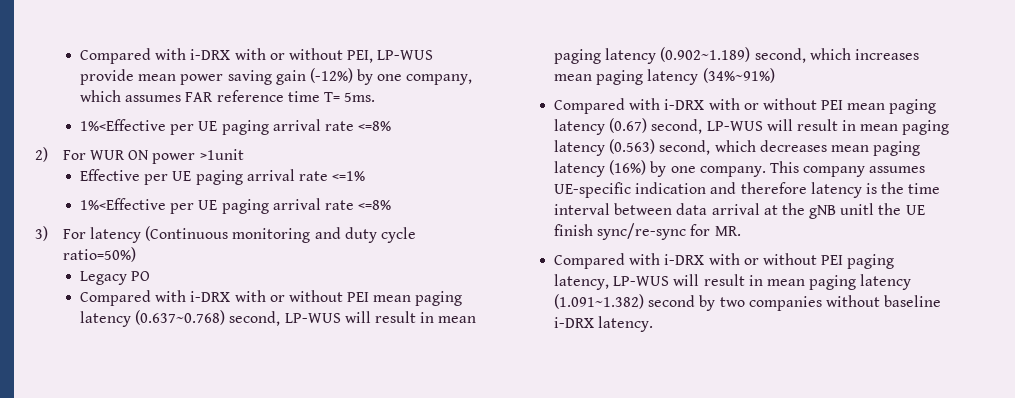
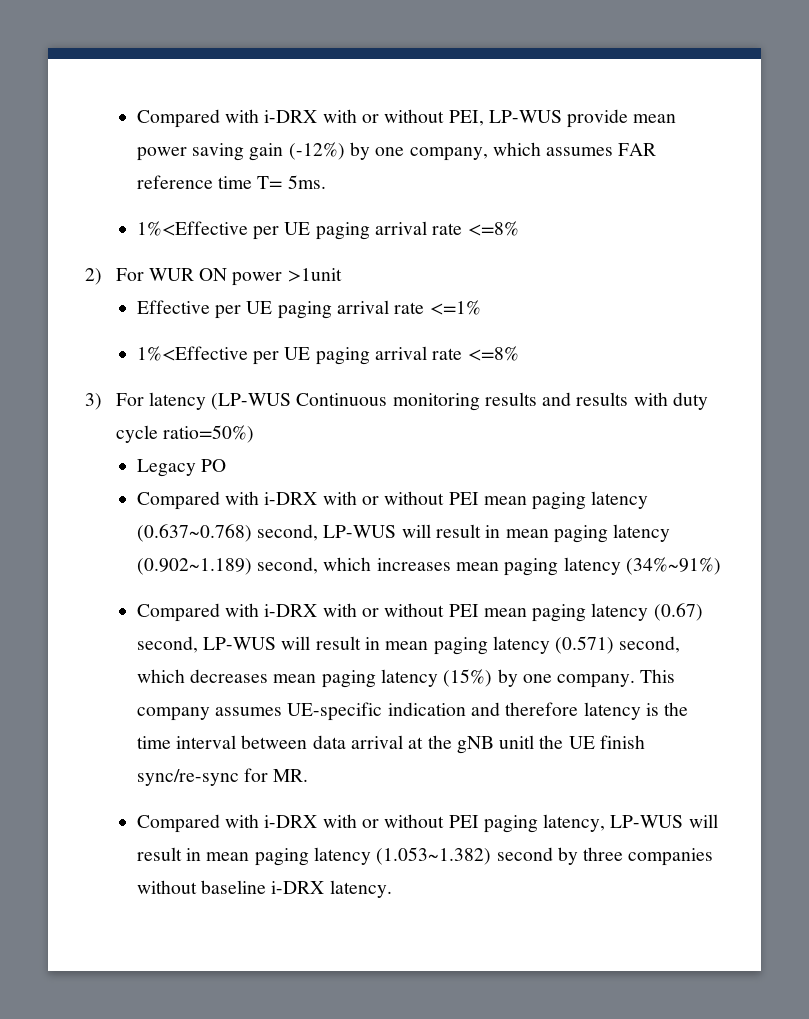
- 3) For latency (Continuous monitoring and duty cycle ratio=50%)
+ 3) For latency (LP-WUS Continuous monitoring results and results with duty cycle ratio=50%)
- Compared with i-DRX with or without PEI mean paging latency (0.67) second, LP-WUS will result in mean paging latency (0.563) second, which decreases mean paging latency (16%) by one company.
+ Compared with i-DRX with or without PEI mean paging latency (0.67) second, LP-WUS will result in mean paging latency (0.571) second, which decreases mean paging latency (15%) by one company.
- Compared with i-DRX with or without PEI paging latency, LP-WUS will result in mean paging latency (1.091~1.382) second by two companies without baseline i-DRX latency.
+ Compared with i-DRX with or without PEI paging latency, LP-WUS will result in mean paging latency (1.053~1.382) second by three companies without baseline i-DRX latency.

